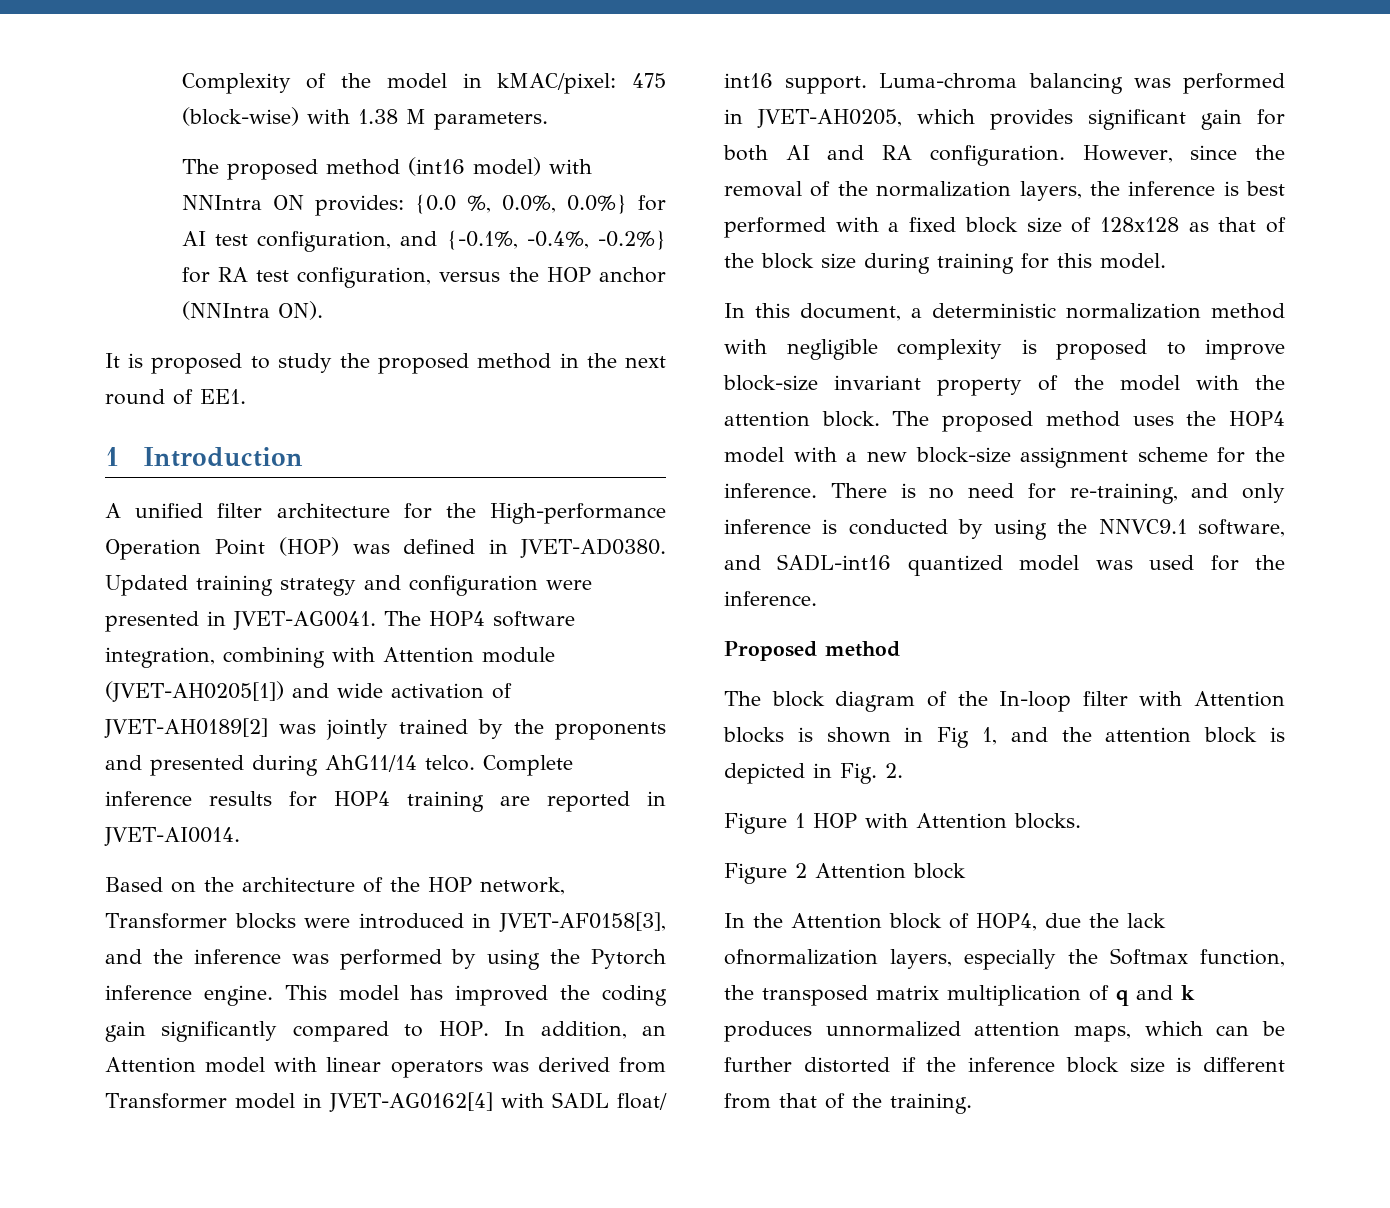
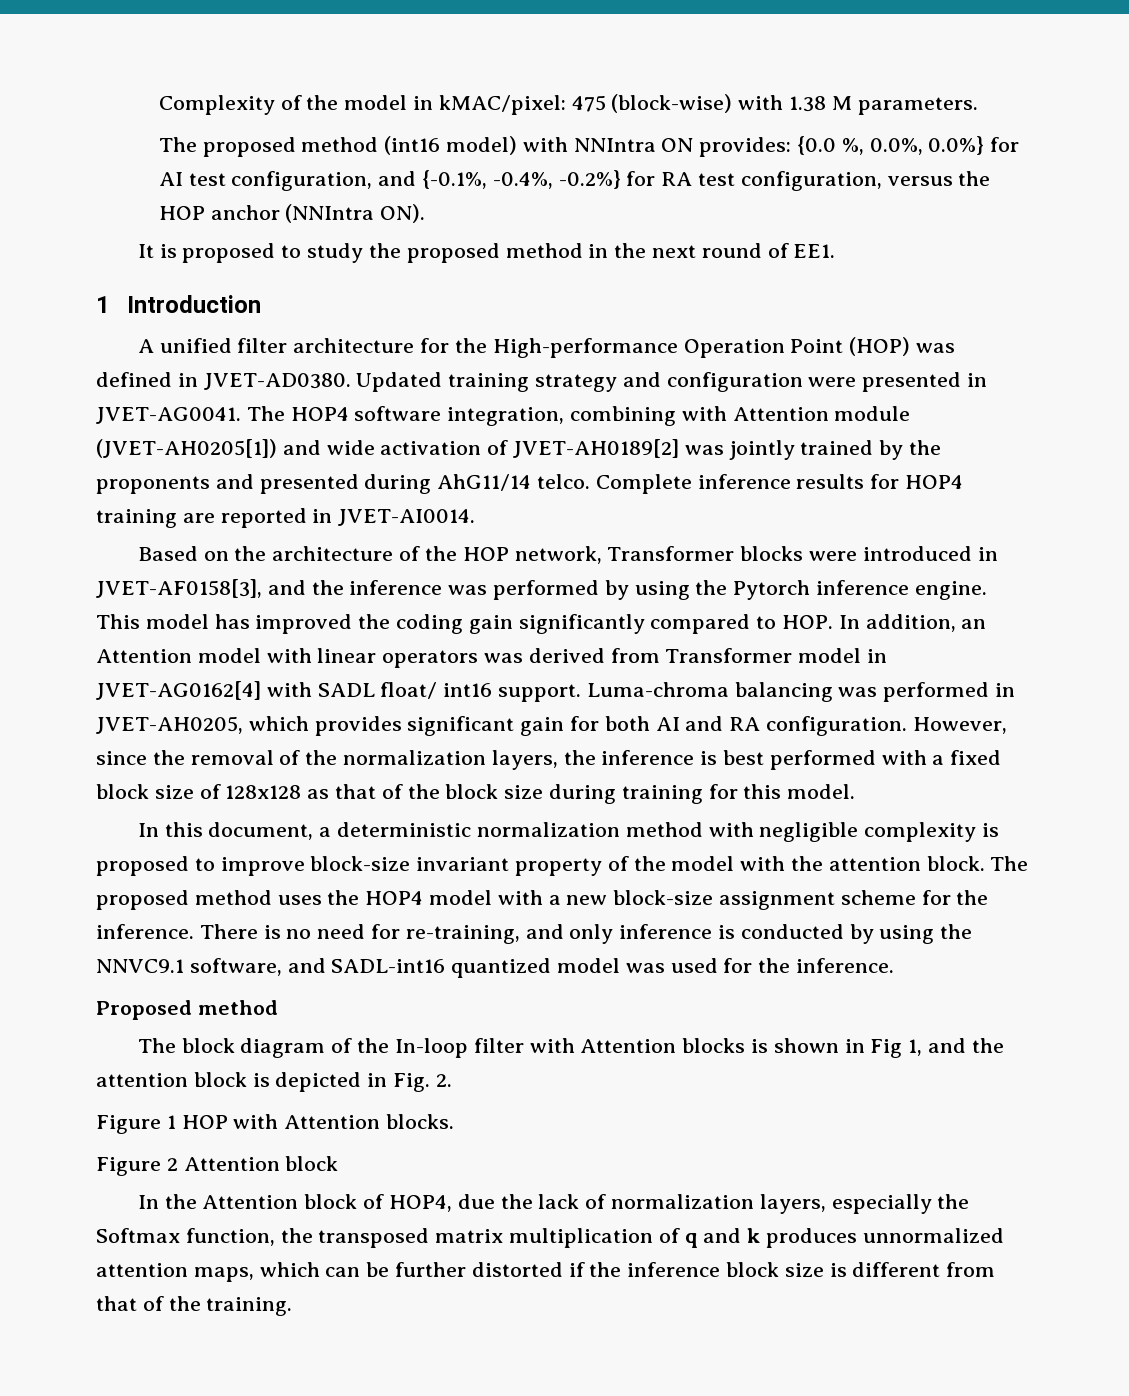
- In the Attention block of HOP4, due the lack ofnormalization layers, especially the Softmax function, the transposed matrix multiplication of q and k produces unnormalized attention maps, which can be further distorted if the inference block size is different from that of the training.
+ In the Attention block of HOP4, due the lack of normalization layers, especially the Softmax function, the transposed matrix multiplication of q and k produces unnormalized attention maps, which can be further distorted if the inference block size is different from that of the training.

